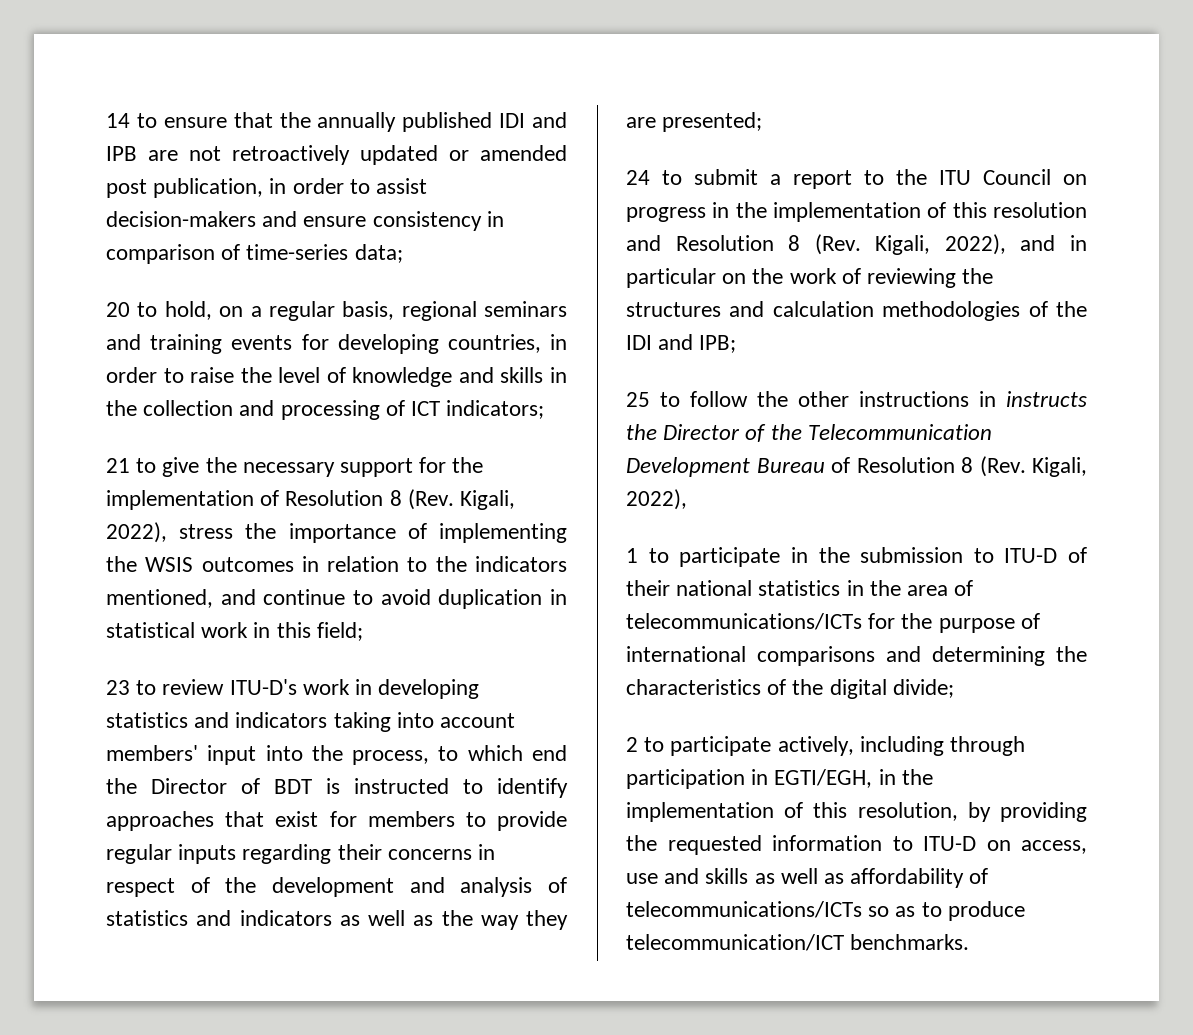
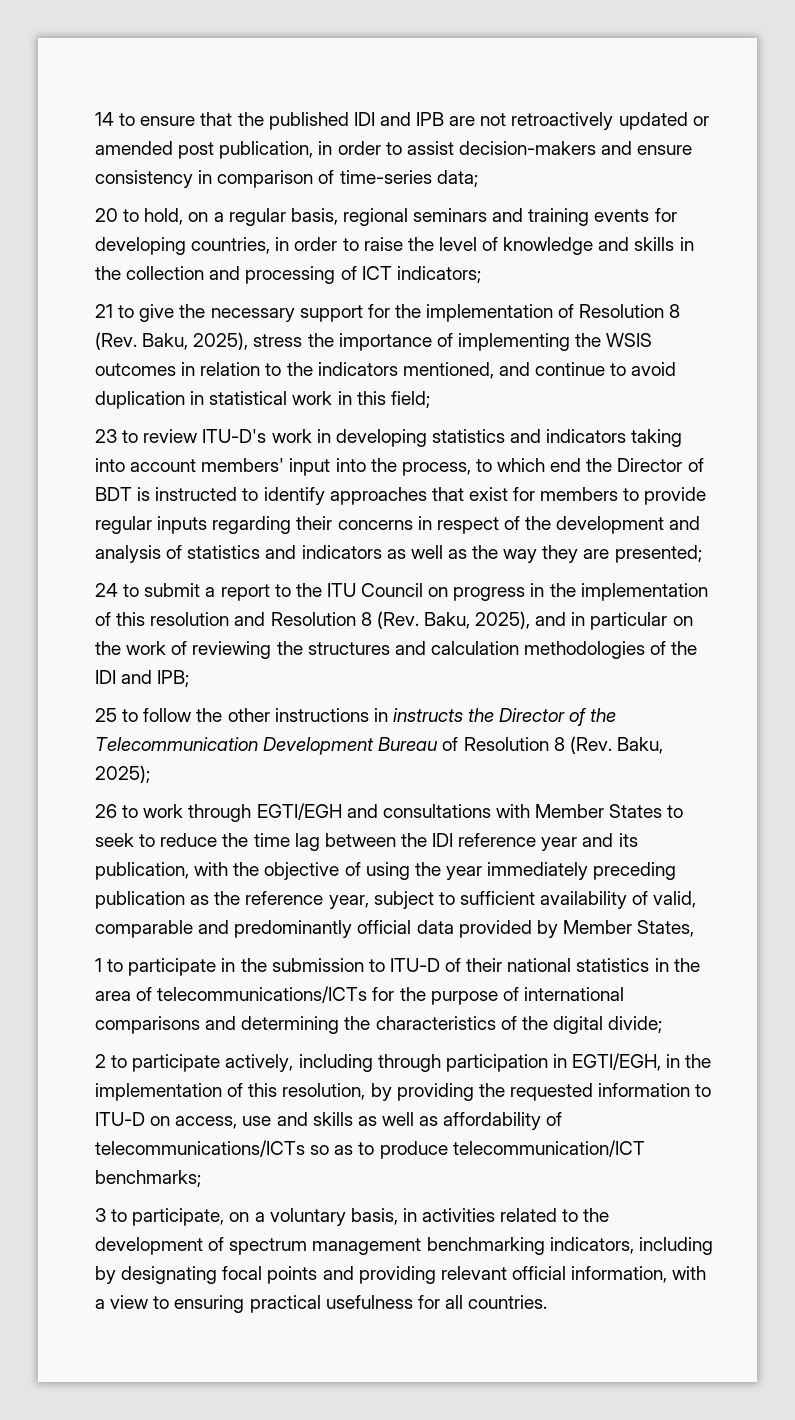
- 14 to ensure that the annually published IDI and IPB are not retroactively updated or amended post publication, in order to assist decision-makers and ensure consistency in comparison of time-series data;
+ 14 to ensure that the published IDI and IPB are not retroactively updated or amended post publication, in order to assist decision-makers and ensure consistency in comparison of time-series data;
- 21 to give the necessary support for the implementation of Resolution 8 (Rev. Kigali, 2022), stress the importance of implementing the WSIS outcomes in relation to the indicators mentioned, and continue to avoid duplication in statistical work in this field;
+ 21 to give the necessary support for the implementation of Resolution 8 (Rev. Baku, 2025), stress the importance of implementing the WSIS outcomes in relation to the indicators mentioned, and continue to avoid duplication in statistical work in this field;
- 24 to submit a report to the ITU Council on progress in the implementation of this resolution and Resolution 8 (Rev. Kigali, 2022), and in particular on the work of reviewing the structures and calculation methodologies of the IDI and IPB;
+ 24 to submit a report to the ITU Council on progress in the implementation of this resolution and Resolution 8 (Rev. Baku, 2025), and in particular on the work of reviewing the structures and calculation methodologies of the IDI and IPB;
- 25 to follow the other instructions in instructs the Director of the Telecommunication Development Bureau of Resolution 8 (Rev. Kigali, 2022),
+ 25 to follow the other instructions in instructs the Director of the Telecommunication Development Bureau of Resolution 8 (Rev. Baku, 2025);
+ 26 to work through EGTI/EGH and consultations with Member States to seek to reduce the time lag between the IDI reference year and its publication, with the objective of using the year immediately preceding publication as the reference year, subject to sufficient availability of valid, comparable and predominantly official data provided by Member States,
- 2 to participate actively, including through participation in EGTI/EGH, in the implementation of this resolution, by providing the requested information to ITU-D on access, use and skills as well as affordability of telecommunications/ICTs so as to produce telecommunication/ICT benchmarks.
+ 2 to participate actively, including through participation in EGTI/EGH, in the implementation of this resolution, by providing the requested information to ITU-D on access, use and skills as well as affordability of telecommunications/ICTs so as to produce telecommunication/ICT benchmarks;
+ 3 to participate, on a voluntary basis, in activities related to the development of spectrum management benchmarking indicators, including by designating focal points and providing relevant official information, with a view to ensuring practical usefulness for all countries.

